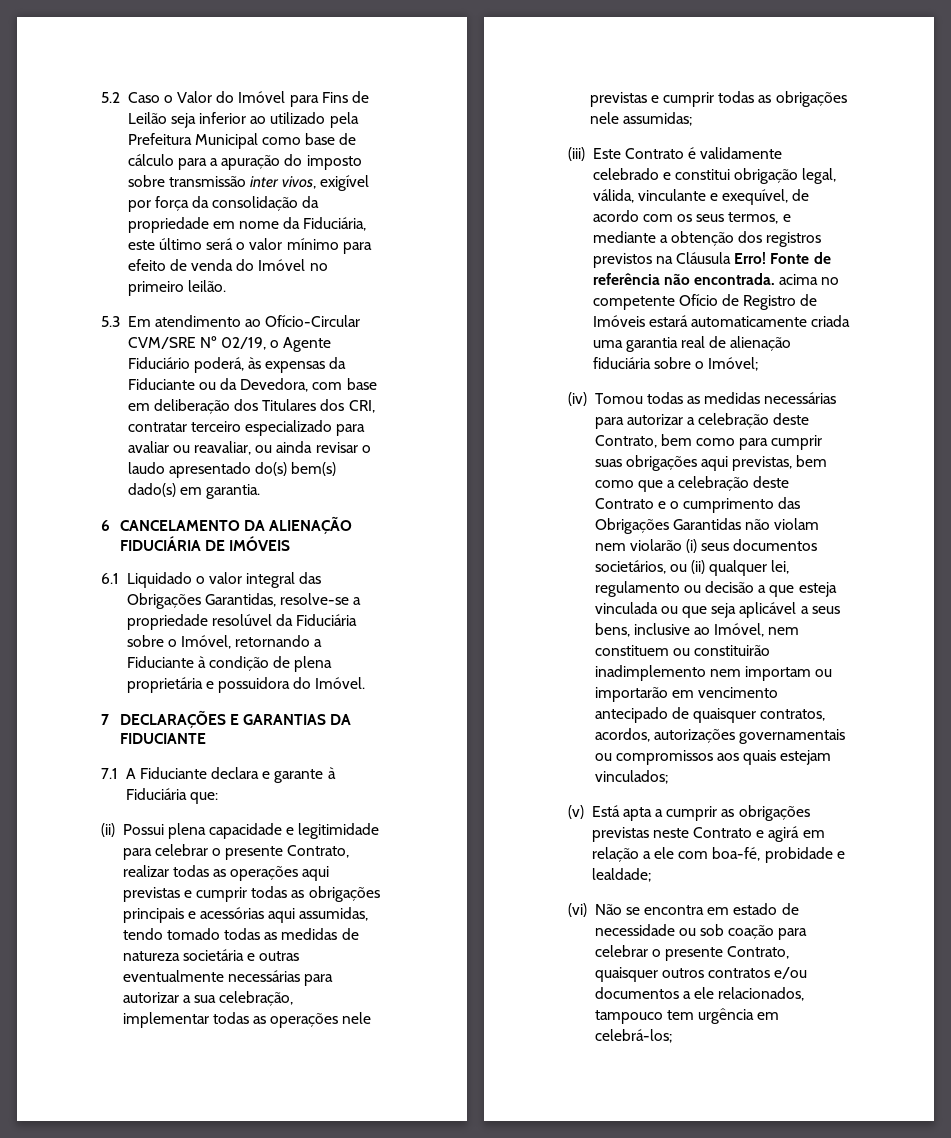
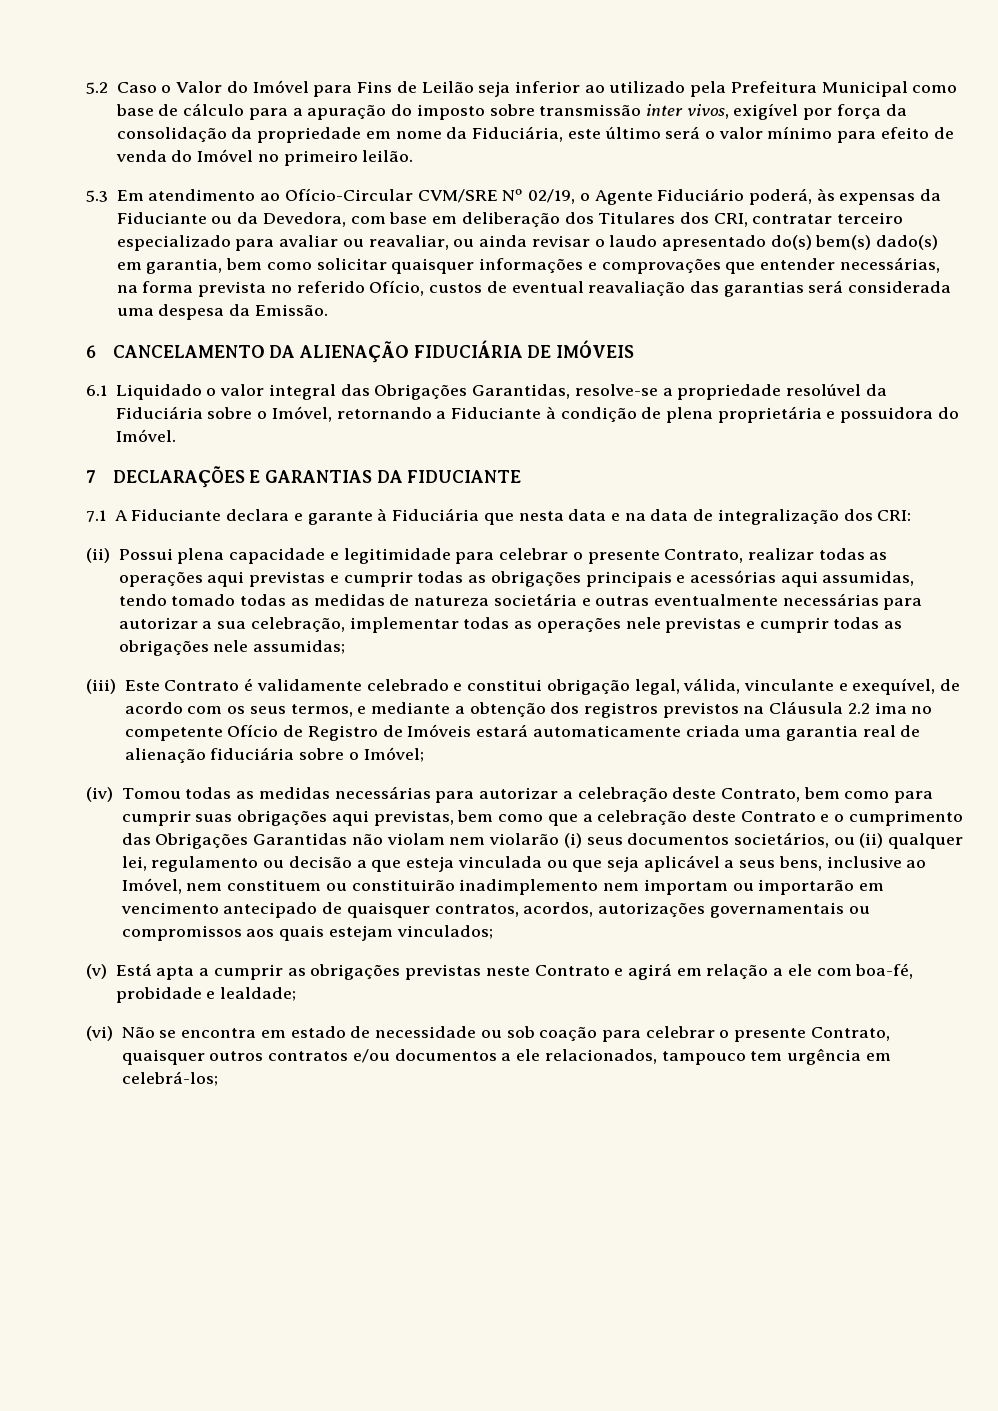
- 5.3 Em atendimento ao Ofício-Circular CVM/SRE Nº 02/19, o Agente Fiduciário poderá, às expensas da Fiduciante ou da Devedora, com base em deliberação dos Titulares dos CRI, contratar terceiro especializado para avaliar ou reavaliar, ou ainda revisar o laudo apresentado do(s) bem(s) dado(s) em garantia.
+ 5.3 Em atendimento ao Ofício-Circular CVM/SRE Nº 02/19, o Agente Fiduciário poderá, às expensas da Fiduciante ou da Devedora, com base em deliberação dos Titulares dos CRI, contratar terceiro especializado para avaliar ou reavaliar, ou ainda revisar o laudo apresentado do(s) bem(s) dado(s) em garantia, bem como solicitar quaisquer informações e comprovações que entender necessárias, na forma prevista no referido Ofício, custos de eventual reavaliação das garantias será considerada uma despesa da Emissão.
- 7.1 A Fiduciante declara e garante à Fiduciária que:
+ 7.1 A Fiduciante declara e garante à Fiduciária que nesta data e na data de integralização dos CRI:
- (iii) Este Contrato é validamente celebrado e constitui obrigação legal, válida, vinculante e exequível, de acordo com os seus termos, e mediante a obtenção dos registros previstos na Cláusula Erro! Fonte de referência não encontrada. acima no competente Ofício de Registro de Imóveis estará automaticamente criada uma garantia real de alienação fiduciária sobre o Imóvel;
+ (iii) Este Contrato é validamente celebrado e constitui obrigação legal, válida, vinculante e exequível, de acordo com os seus termos, e mediante a obtenção dos registros previstos na Cláusula 2.2 ima no competente Ofício de Registro de Imóveis estará automaticamente criada uma garantia real de alienação fiduciária sobre o Imóvel;

